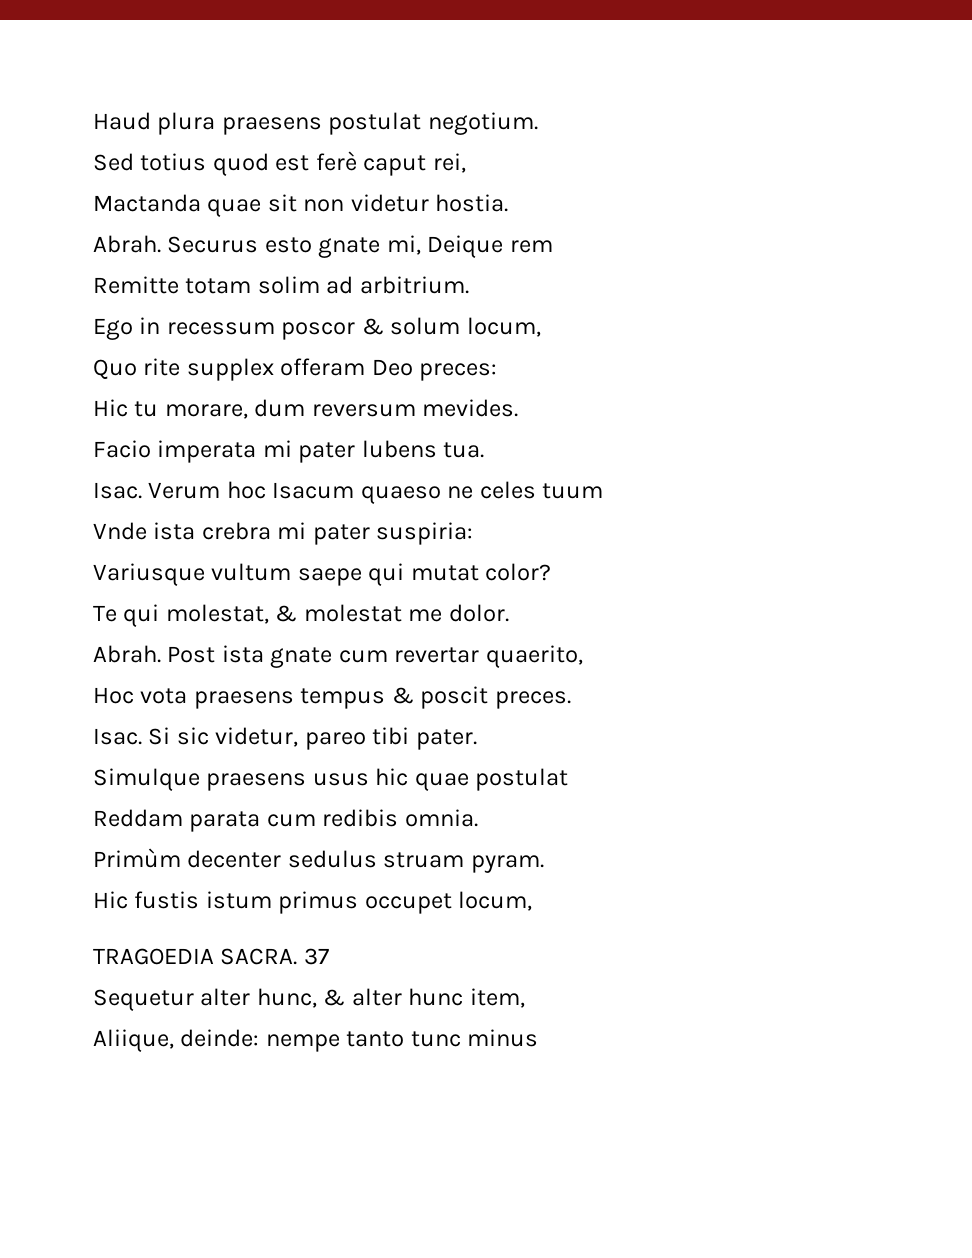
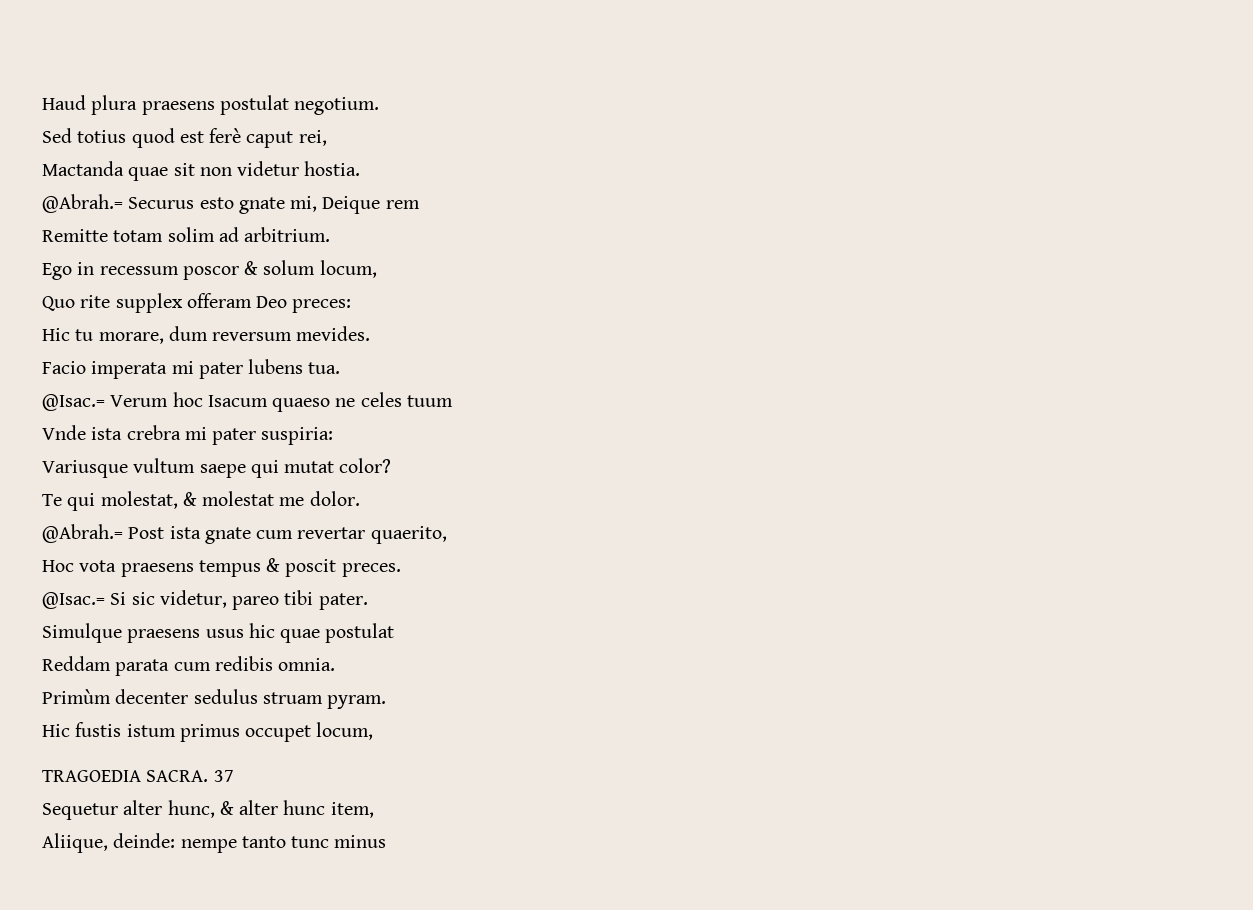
- Abrah. Securus esto gnate mi, Deique rem
+ @Abrah.= Securus esto gnate mi, Deique rem
- Isac. Verum hoc Isacum quaeso ne celes tuum
+ @Isac.= Verum hoc Isacum quaeso ne celes tuum
- Abrah. Post ista gnate cum revertar quaerito,
+ @Abrah.= Post ista gnate cum revertar quaerito,
- Isac. Si sic videtur, pareo tibi pater.
+ @Isac.= Si sic videtur, pareo tibi pater.

